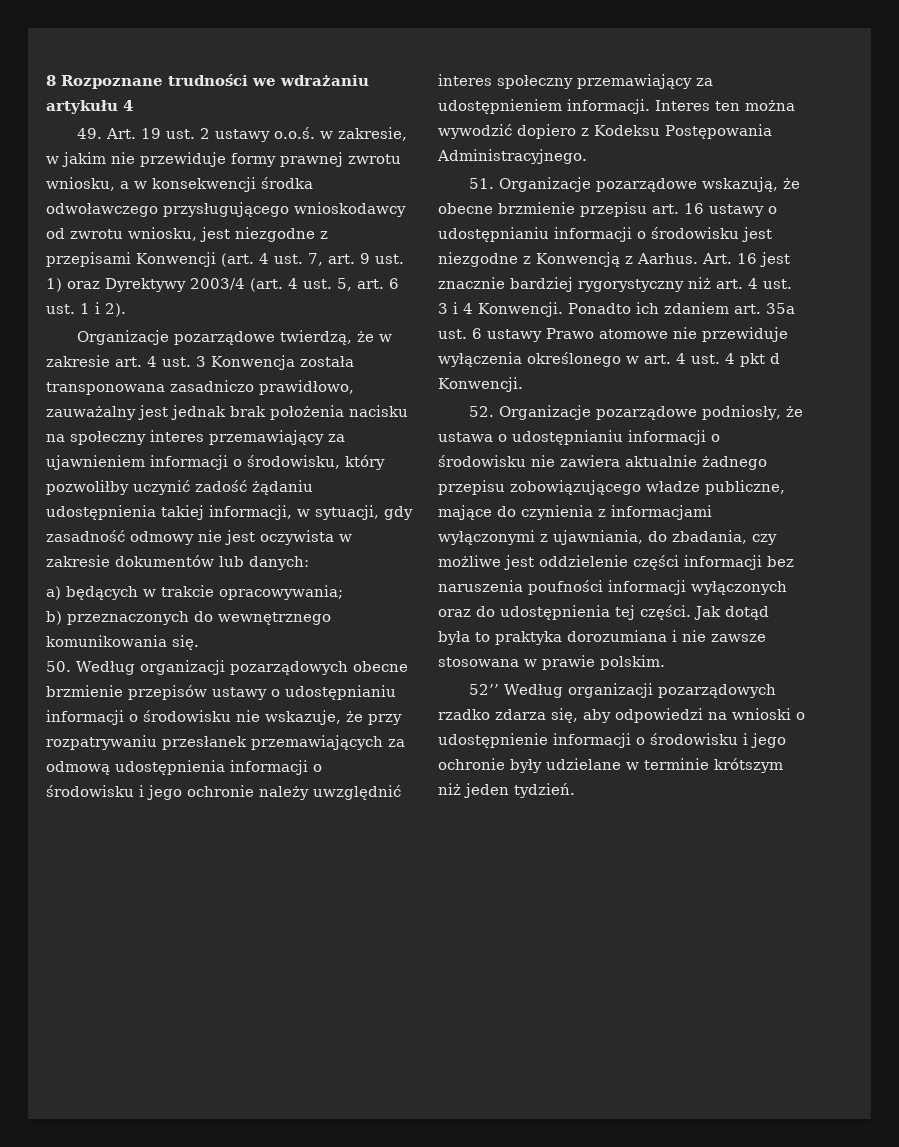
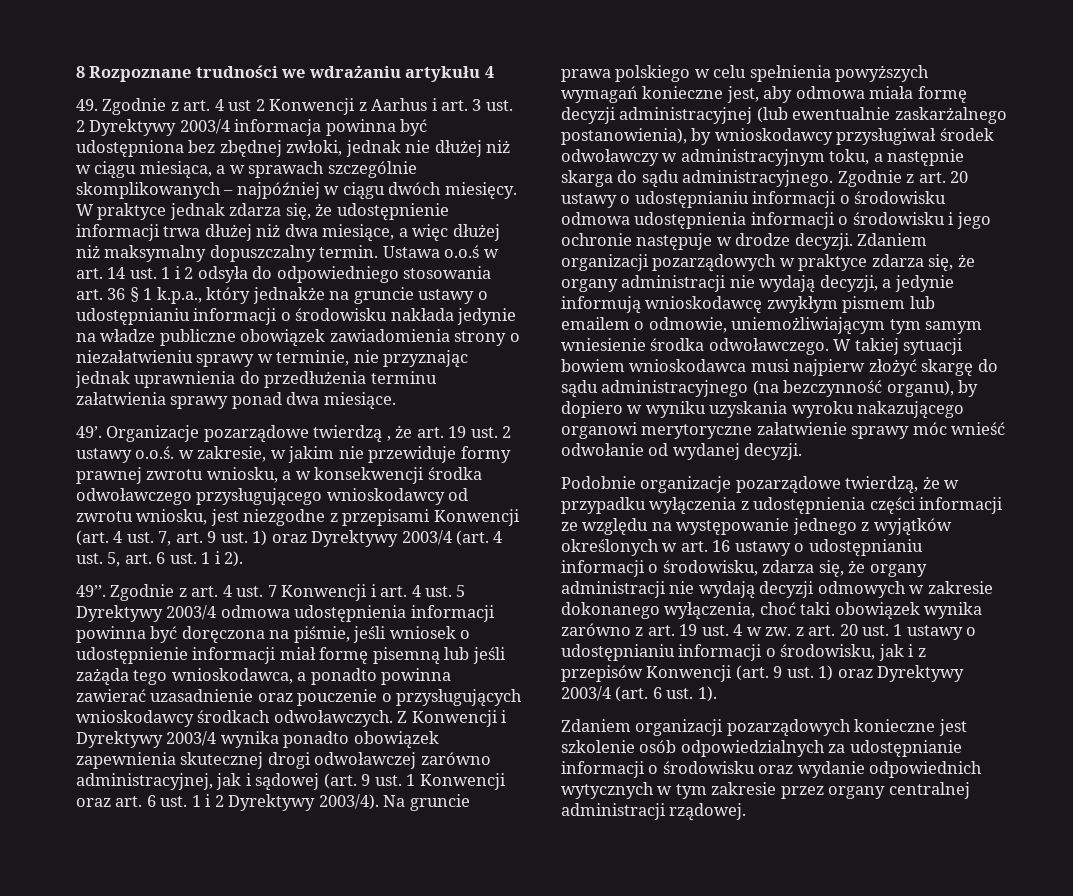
- 49. Art. 19 ust. 2 ustawy o.o.ś. w zakresie, w jakim nie przewiduje formy prawnej zwrotu wniosku, a w konsekwencji środka odwoławczego przysługującego wnioskodawcy od zwrotu wniosku, jest niezgodne z przepisami Konwencji (art. 4 ust. 7, art. 9 ust. 1) oraz Dyrektywy 2003/4 (art. 4 ust. 5, art. 6 ust. 1 i 2).
+ 49. Zgodnie z art. 4 ust 2 Konwencji z Aarhus i art. 3 ust. 2 Dyrektywy 2003/4 informacja powinna być udostępniona bez zbędnej zwłoki, jednak nie dłużej niż w ciągu miesiąca, a w sprawach szczególnie skomplikowanych – najpóźniej w ciągu dwóch miesięcy. W praktyce jednak zdarza się, że udostępnienie informacji trwa dłużej niż dwa miesiące, a więc dłużej niż maksymalny dopuszczalny termin. Ustawa o.o.ś w art. 14 ust. 1 i 2 odsyła do odpowiedniego stosowania art. 36 § 1 k.p.a., który jednakże na gruncie ustawy o udostępnianiu informacji o środowisku nakłada jedynie na władze publiczne obowiązek zawiadomienia strony o niezałatwieniu sprawy w terminie, nie przyznając jednak uprawnienia do przedłużenia terminu załatwienia sprawy ponad dwa miesiące.
+ 49’. Organizacje pozarządowe twierdzą , że art. 19 ust. 2 ustawy o.o.ś. w zakresie, w jakim nie przewiduje formy prawnej zwrotu wniosku, a w konsekwencji środka odwoławczego przysługującego wnioskodawcy od zwrotu wniosku, jest niezgodne z przepisami Konwencji (art. 4 ust. 7, art. 9 ust. 1) oraz Dyrektywy 2003/4 (art. 4 ust. 5, art. 6 ust. 1 i 2).
- Organizacje pozarządowe twierdzą, że w zakresie art. 4 ust. 3 Konwencja została transponowana zasadniczo prawidłowo, zauważalny jest jednak brak położenia nacisku na społeczny interes przemawiający za ujawnieniem informacji o środowisku, który pozwoliłby uczynić zadość żądaniu udostępnienia takiej informacji, w sytuacji, gdy zasadność odmowy nie jest oczywista w zakresie dokumentów lub danych:
- a) będących w trakcie opracowywania;
- b) przeznaczonych do wewnętrznego komunikowania się.
- 50. Według organizacji pozarządowych obecne brzmienie przepisów ustawy o udostępnianiu informacji o środowisku nie wskazuje, że przy rozpatrywaniu przesłanek przemawiających za odmową udostępnienia informacji o środowisku i jego ochronie należy uwzględnić interes społeczny przemawiający za udostępnieniem informacji. Interes ten można wywodzić dopiero z Kodeksu Postępowania Administracyjnego.
- 51. Organizacje pozarządowe wskazują, że obecne brzmienie przepisu art. 16 ustawy o udostępnianiu informacji o środowisku jest niezgodne z Konwencją z Aarhus. Art. 16 jest znacznie bardziej rygorystyczny niż art. 4 ust. 3 i 4 Konwencji. Ponadto ich zdaniem art. 35a ust. 6 ustawy Prawo atomowe nie przewiduje wyłączenia określonego w art. 4 ust. 4 pkt d Konwencji.
- 52. Organizacje pozarządowe podniosły, że ustawa o udostępnianiu informacji o środowisku nie zawiera aktualnie żadnego przepisu zobowiązującego władze publiczne, mające do czynienia z informacjami wyłączonymi z ujawniania, do zbadania, czy możliwe jest oddzielenie części informacji bez naruszenia poufności informacji wyłączonych oraz do udostępnienia tej części. Jak dotąd była to praktyka dorozumiana i nie zawsze stosowana w prawie polskim.
- 52’’ Według organizacji pozarządowych rzadko zdarza się, aby odpowiedzi na wnioski o udostępnienie informacji o środowisku i jego ochronie były udzielane w terminie krótszym niż jeden tydzień.
+ 49’’. Zgodnie z art. 4 ust. 7 Konwencji i art. 4 ust. 5 Dyrektywy 2003/4 odmowa udostępnienia informacji powinna być doręczona na piśmie, jeśli wniosek o udostępnienie informacji miał formę pisemną lub jeśli zażąda tego wnioskodawca, a ponadto powinna zawierać uzasadnienie oraz pouczenie o przysługujących wnioskodawcy środkach odwoławczych. Z Konwencji i Dyrektywy 2003/4 wynika ponadto obowiązek zapewnienia skutecznej drogi odwoławczej zarówno administracyjnej, jak i sądowej (art. 9 ust. 1 Konwencji oraz art. 6 ust. 1 i 2 Dyrektywy 2003/4). Na gruncie prawa polskiego w celu spełnienia powyższych wymagań konieczne jest, aby odmowa miała formę decyzji administracyjnej (lub ewentualnie zaskarżalnego postanowienia), by wnioskodawcy przysługiwał środek odwoławczy w administracyjnym toku, a następnie skarga do sądu administracyjnego. Zgodnie z art. 20 ustawy o udostępnianiu informacji o środowisku odmowa udostępnienia informacji o środowisku i jego ochronie następuje w drodze decyzji. Zdaniem organizacji pozarządowych w praktyce zdarza się, że organy administracji nie wydają decyzji, a jedynie informują wnioskodawcę zwykłym pismem lub emailem o odmowie, uniemożliwiającym tym samym wniesienie środka odwoławczego. W takiej sytuacji bowiem wnioskodawca musi najpierw złożyć skargę do sądu administracyjnego (na bezczynność organu), by dopiero w wyniku uzyskania wyroku nakazującego organowi merytoryczne załatwienie sprawy móc wnieść odwołanie od wydanej decyzji.
+ Podobnie organizacje pozarządowe twierdzą, że w przypadku wyłączenia z udostępnienia części informacji ze względu na występowanie jednego z wyjątków określonych w art. 16 ustawy o udostępnianiu informacji o środowisku, zdarza się, że organy administracji nie wydają decyzji odmowych w zakresie dokonanego wyłączenia, choć taki obowiązek wynika zarówno z art. 19 ust. 4 w zw. z art. 20 ust. 1 ustawy o udostępnianiu informacji o środowisku, jak i z przepisów Konwencji (art. 9 ust. 1) oraz Dyrektywy 2003/4 (art. 6 ust. 1).
+ Zdaniem organizacji pozarządowych konieczne jest szkolenie osób odpowiedzialnych za udostępnianie informacji o środowisku oraz wydanie odpowiednich wytycznych w tym zakresie przez organy centralnej administracji rządowej.

